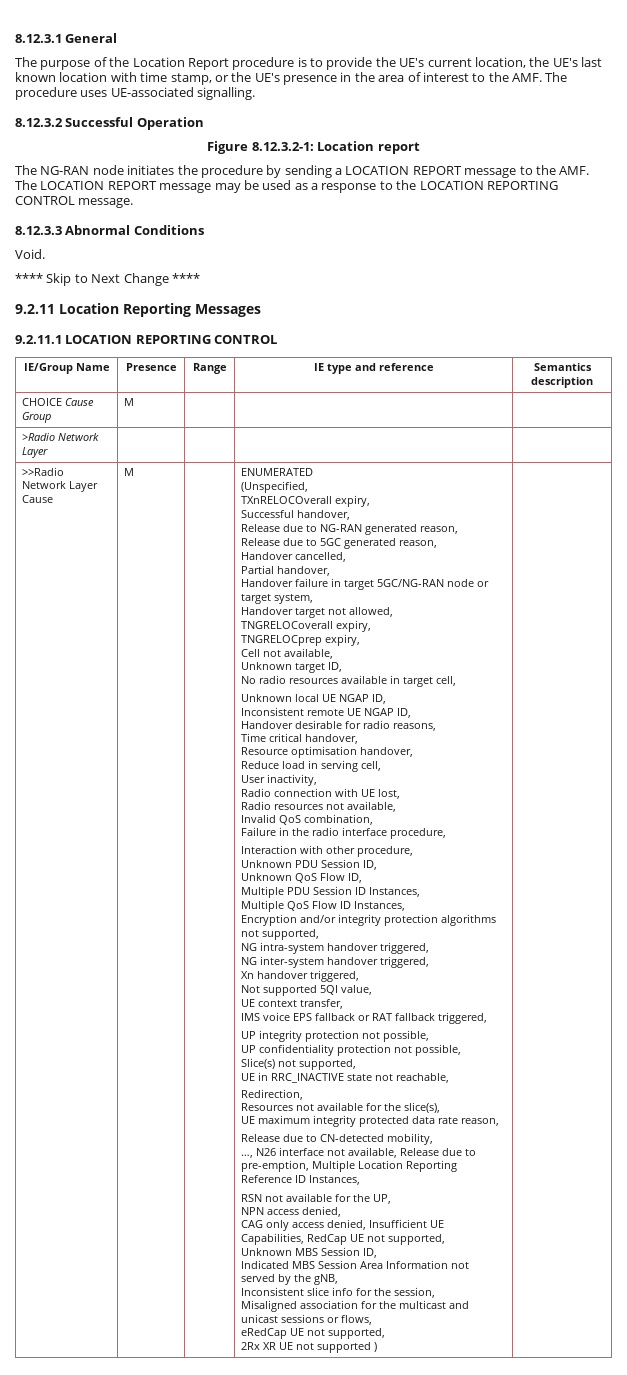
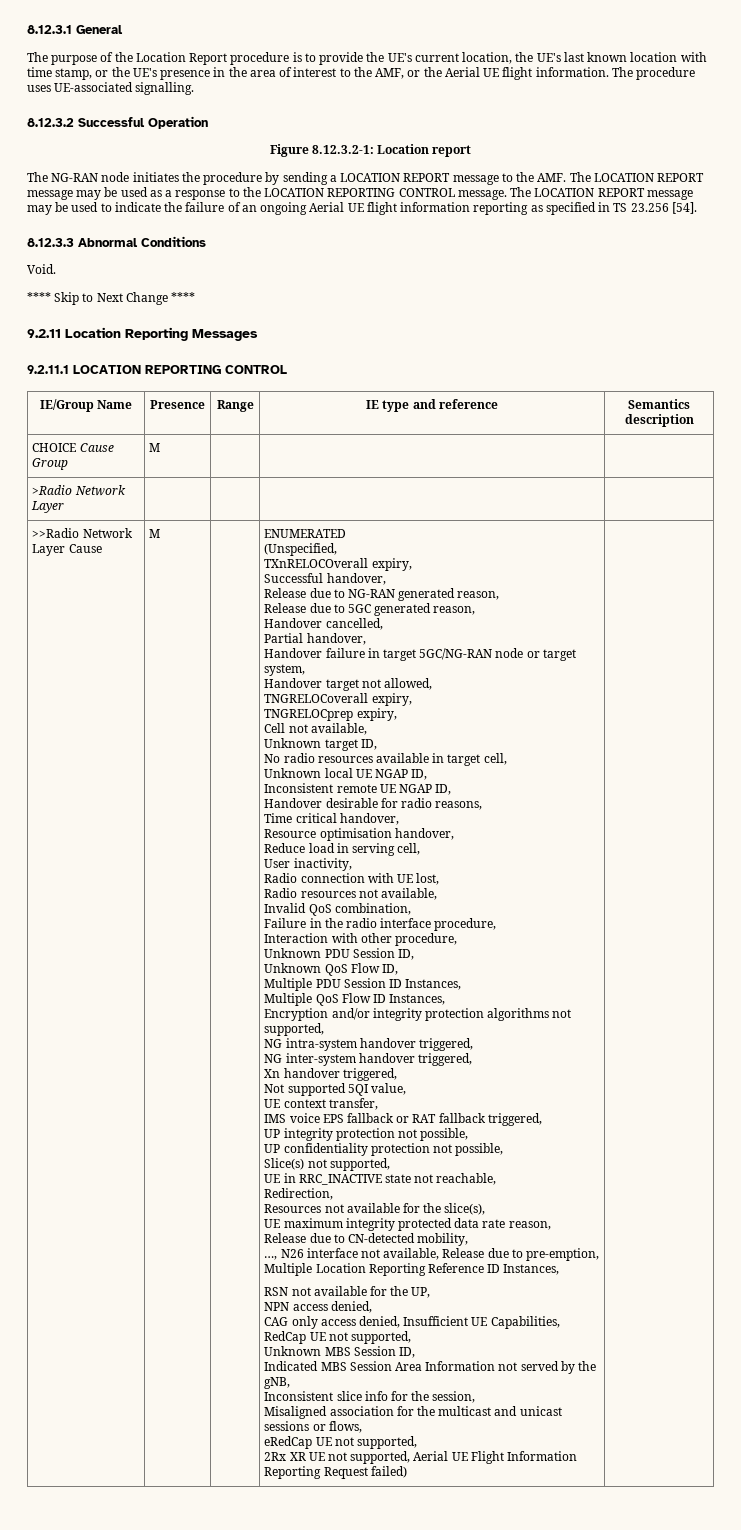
- The purpose of the Location Report procedure is to provide the UE's current location, the UE's last known location with time stamp, or the UE's presence in the area of interest to the AMF. The procedure uses UE-associated signalling.
+ The purpose of the Location Report procedure is to provide the UE's current location, the UE's last known location with time stamp, or the UE's presence in the area of interest to the AMF, or the Aerial UE flight information. The procedure uses UE-associated signalling.
+ The LOCATION REPORT message may be used to indicate the failure of an ongoing Aerial UE flight information reporting as specified in TS 23.256 [54].
- 2Rx XR UE not supported )
+ 2Rx XR UE not supported, Aerial UE Flight Information Reporting Request failed)

